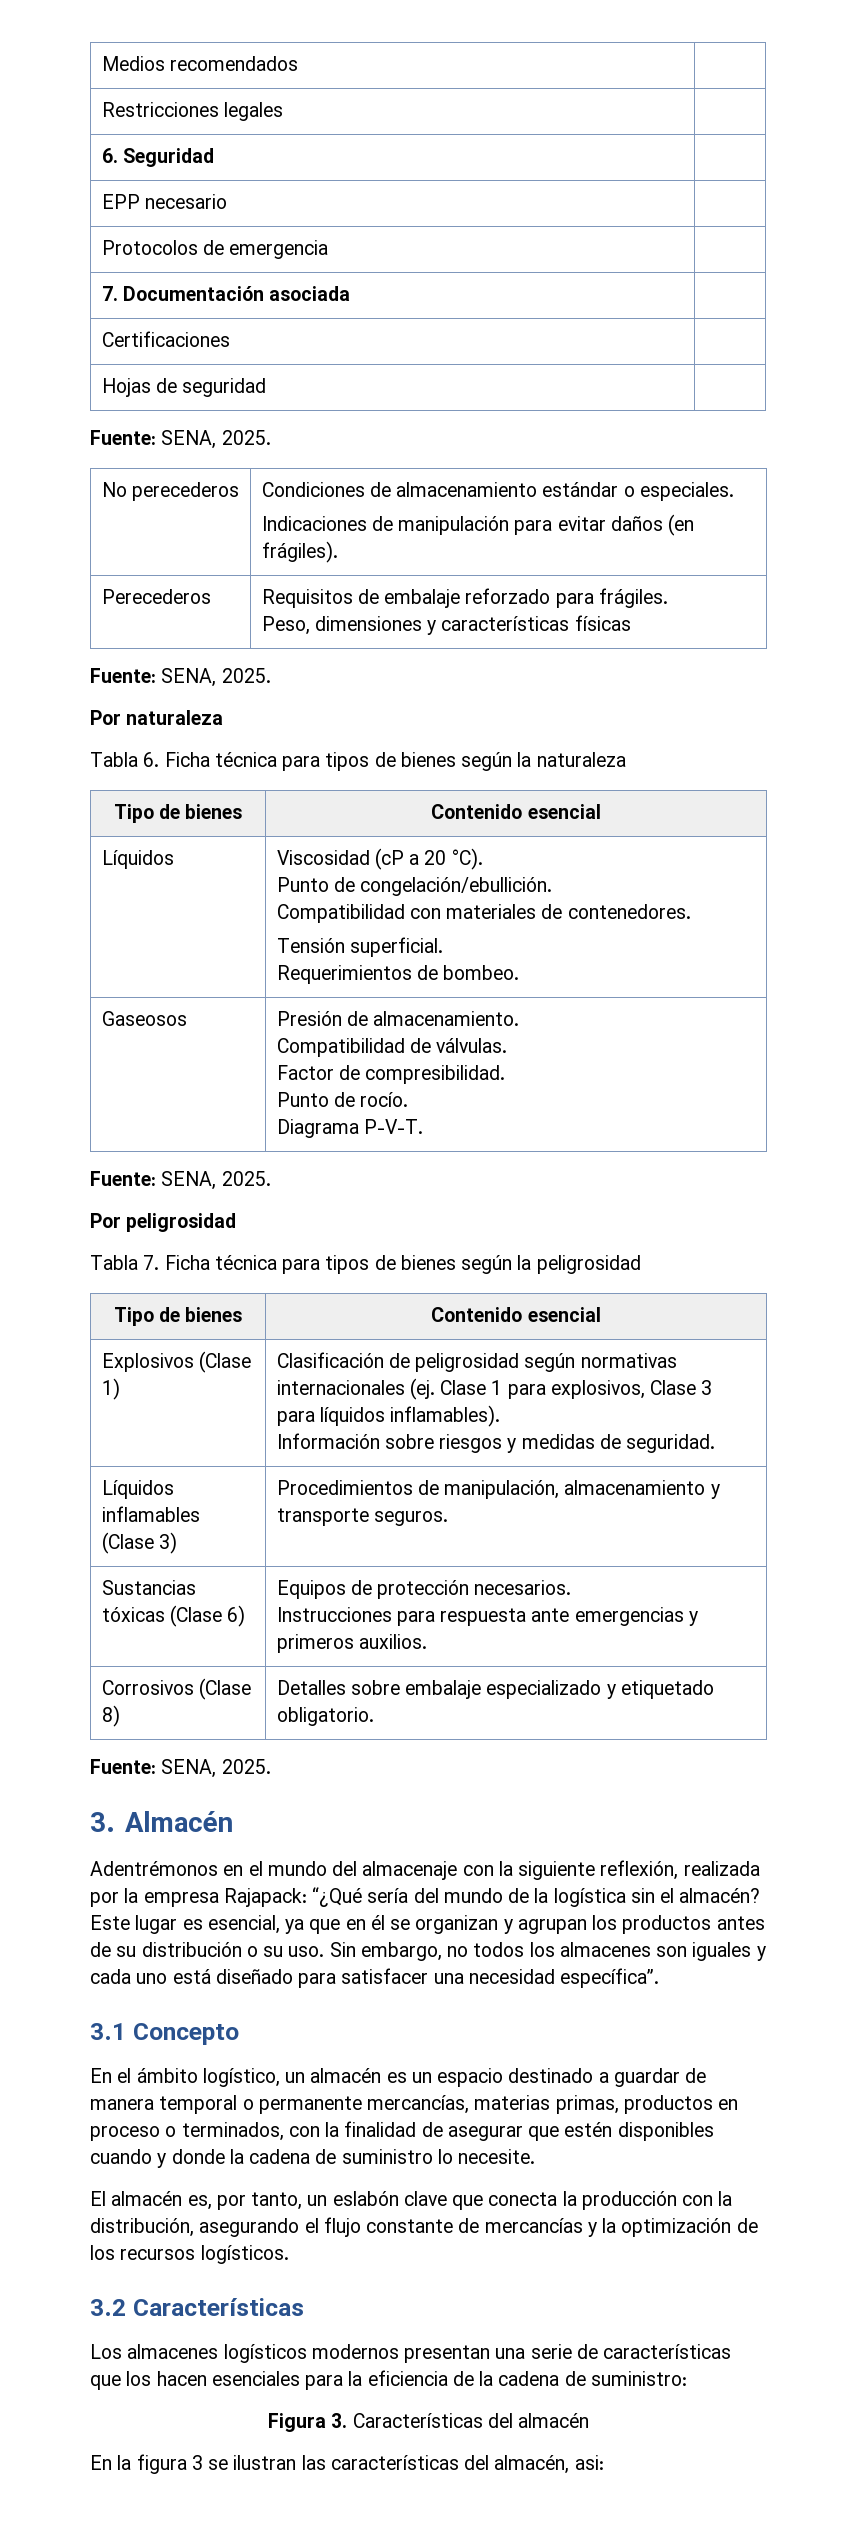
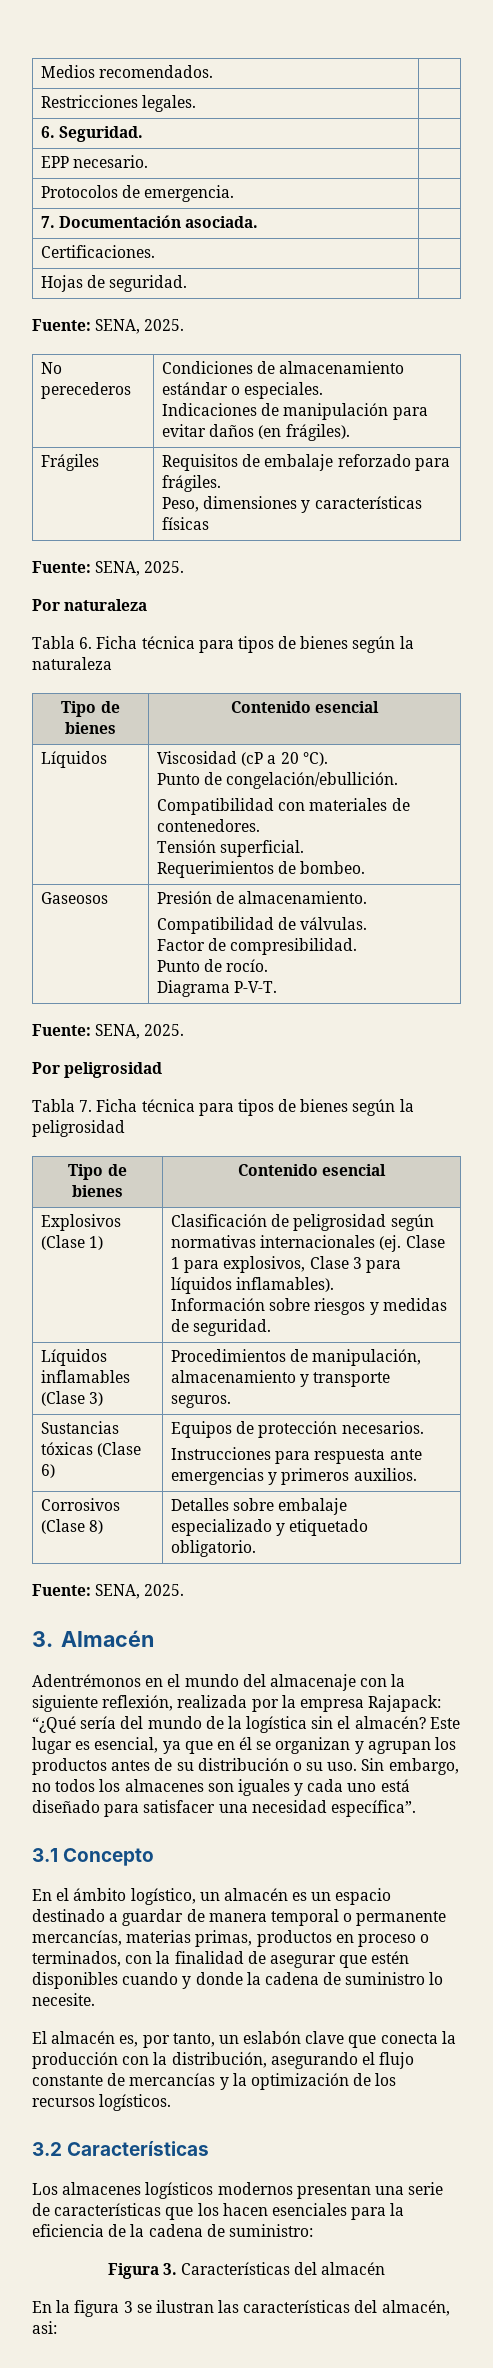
- Medios recomendados |
+ Medios recomendados. |
- Restricciones legales |
- 6. Seguridad |
+ Restricciones legales. |
+ 6. Seguridad. |
- EPP necesario |
+ EPP necesario. |
- Protocolos de emergencia |
+ Protocolos de emergencia. |
- 7. Documentación asociada |
- Certificaciones |
+ 7. Documentación asociada. |
+ Certificaciones. |
- Hojas de seguridad |
+ Hojas de seguridad. |
- Perecederos | Requisitos de embalaje reforzado para frágiles.
+ Frágiles | Requisitos de embalaje reforzado para frágiles.

